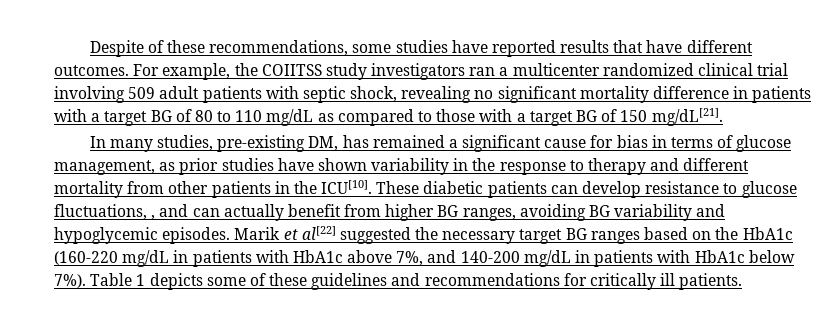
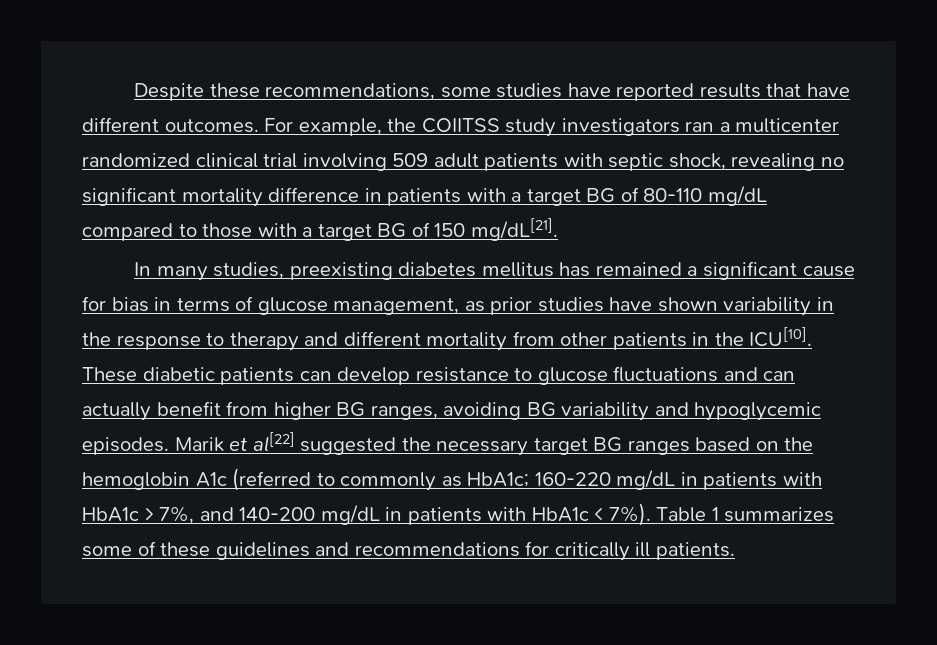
- Despite of these recommendations, some studies have reported results that have different outcomes.
+ Despite these recommendations, some studies have reported results that have different outcomes.
- For example, the COIITSS study investigators ran a multicenter randomized clinical trial involving 509 adult patients with septic shock, revealing no significant mortality difference in patients with a target BG of 80 to 110 mg/dL as compared to those with a target BG of 150 mg/dL[21].
+ For example, the COIITSS study investigators ran a multicenter randomized clinical trial involving 509 adult patients with septic shock, revealing no significant mortality difference in patients with a target BG of 80-110 mg/dL compared to those with a target BG of 150 mg/dL[21].
- In many studies, pre-existing DM, has remained a significant cause for bias in terms of glucose management, as prior studies have shown variability in the response to therapy and different mortality from other patients in the ICU[10].
+ In many studies, preexisting diabetes mellitus has remained a significant cause for bias in terms of glucose management, as prior studies have shown variability in the response to therapy and different mortality from other patients in the ICU[10].
- These diabetic patients can develop resistance to glucose fluctuations, , and can actually benefit from higher BG ranges, avoiding BG variability and hypoglycemic episodes.
+ These diabetic patients can develop resistance to glucose fluctuations and can actually benefit from higher BG ranges, avoiding BG variability and hypoglycemic episodes.
- Marik et al[22] suggested the necessary target BG ranges based on the HbA1c (160-220 mg/dL in patients with HbA1c above 7%, and 140-200 mg/dL in patients with HbA1c below 7%).
+ Marik et al[22] suggested the necessary target BG ranges based on the hemoglobin A1c (referred to commonly as HbA1c; 160-220 mg/dL in patients with HbA1c > 7%, and 140-200 mg/dL in patients with HbA1c < 7%).
- Table 1 depicts some of these guidelines and recommendations for critically ill patients.
+ Table 1 summarizes some of these guidelines and recommendations for critically ill patients.

